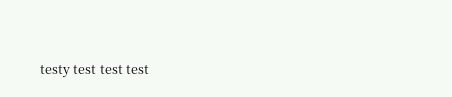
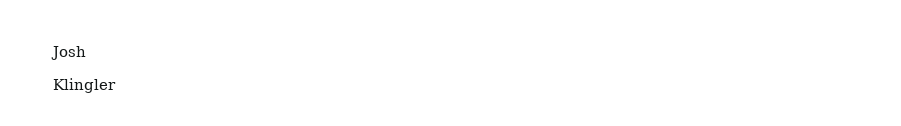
- testy test test test
+ Josh
+ Klingler

